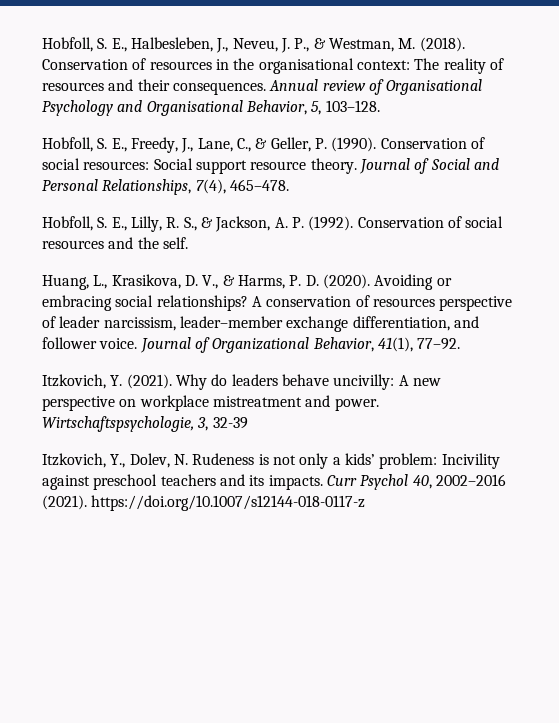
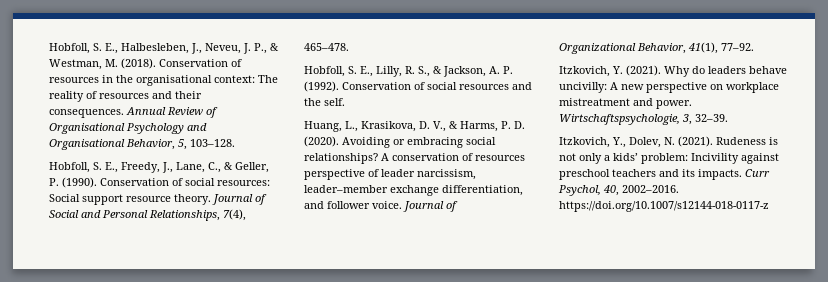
- Annual review of Organisational Psychology and Organisational Behavior, 5, 103–128.
+ Annual Review of Organisational Psychology and Organisational Behavior, 5, 103–128.
- Wirtschaftspsychologie, 3, 32-39
+ Wirtschaftspsychologie, 3, 32–39.
- Itzkovich, Y., Dolev, N. Rudeness is not only a kids’ problem: Incivility against preschool teachers and its impacts.
+ Itzkovich, Y., Dolev, N. (2021). Rudeness is not only a kids’ problem: Incivility against preschool teachers and its impacts.
- Curr Psychol 40, 2002–2016 (2021). https://doi.org/10.1007/s12144-018-0117-z
+ Curr Psychol, 40, 2002–2016. https://doi.org/10.1007/s12144-018-0117-z

